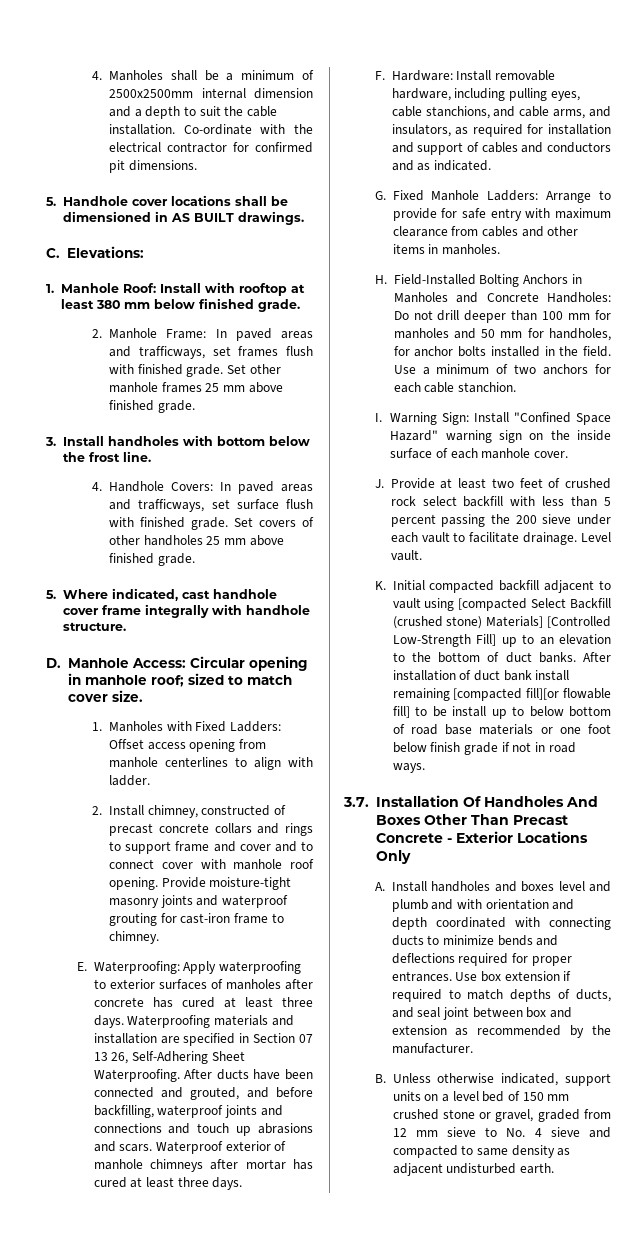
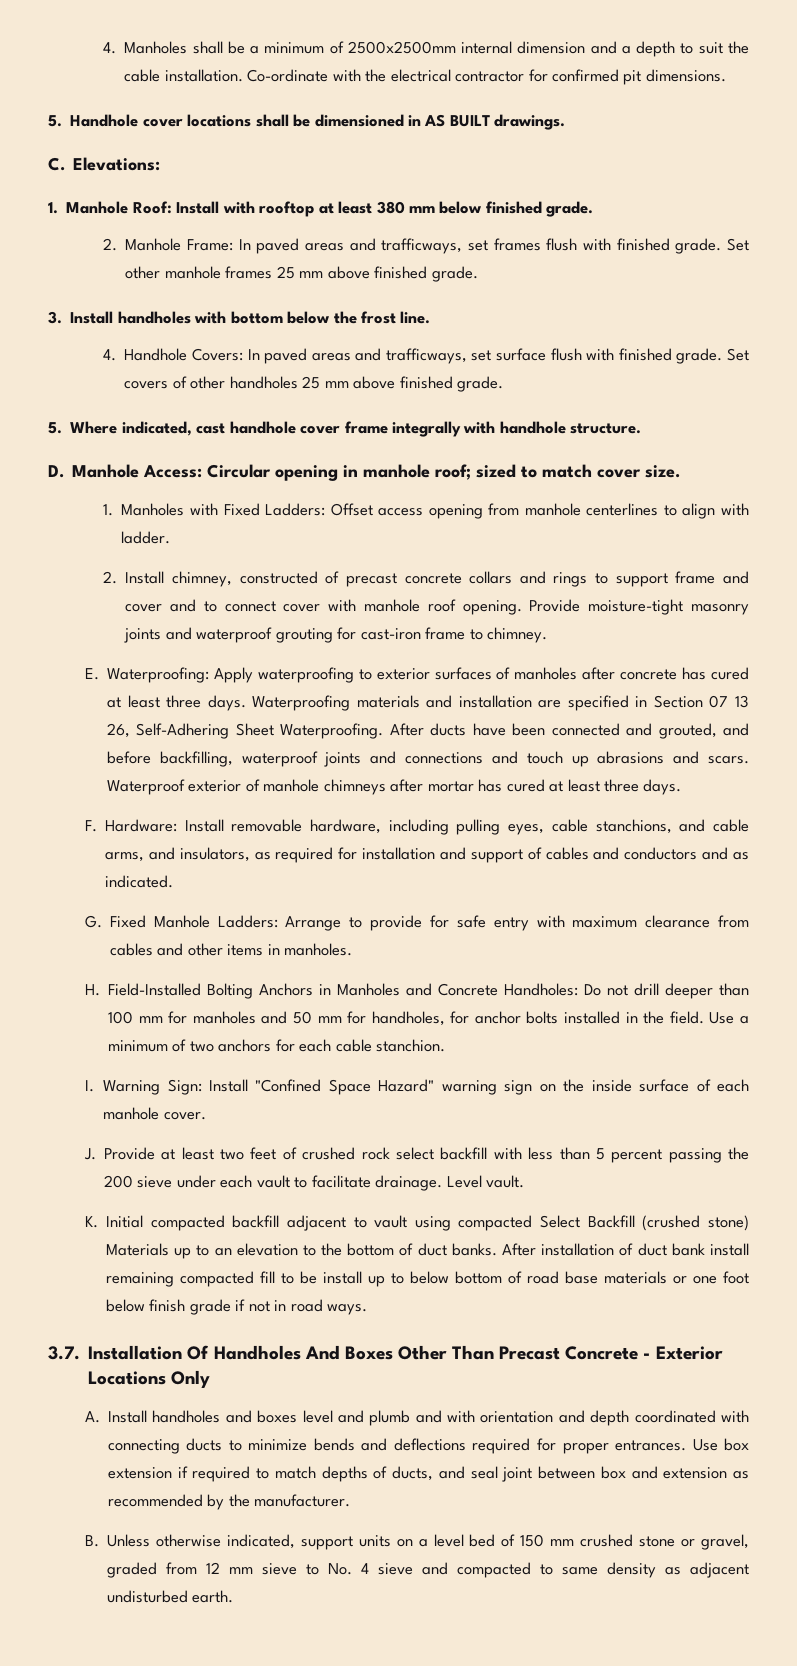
- K. Initial compacted backfill adjacent to vault using [compacted Select Backfill (crushed stone) Materials] [Controlled Low-Strength Fill] up to an elevation to the bottom of duct banks.
+ K. Initial compacted backfill adjacent to vault using compacted Select Backfill (crushed stone) Materials up to an elevation to the bottom of duct banks.
- After installation of duct bank install remaining [compacted fill][or flowable fill] to be install up to below bottom of road base materials or one foot below finish grade if not in road ways.
+ After installation of duct bank install remaining compacted fill to be install up to below bottom of road base materials or one foot below finish grade if not in road ways.

